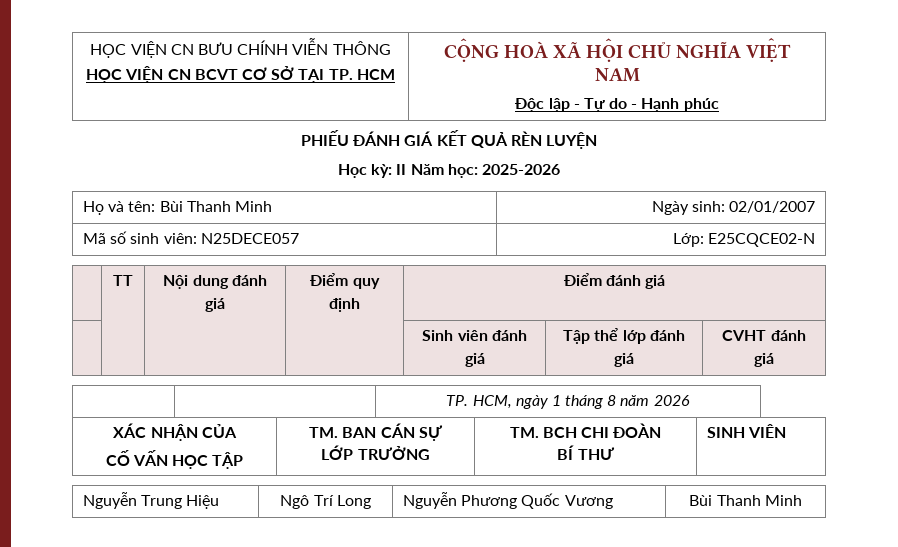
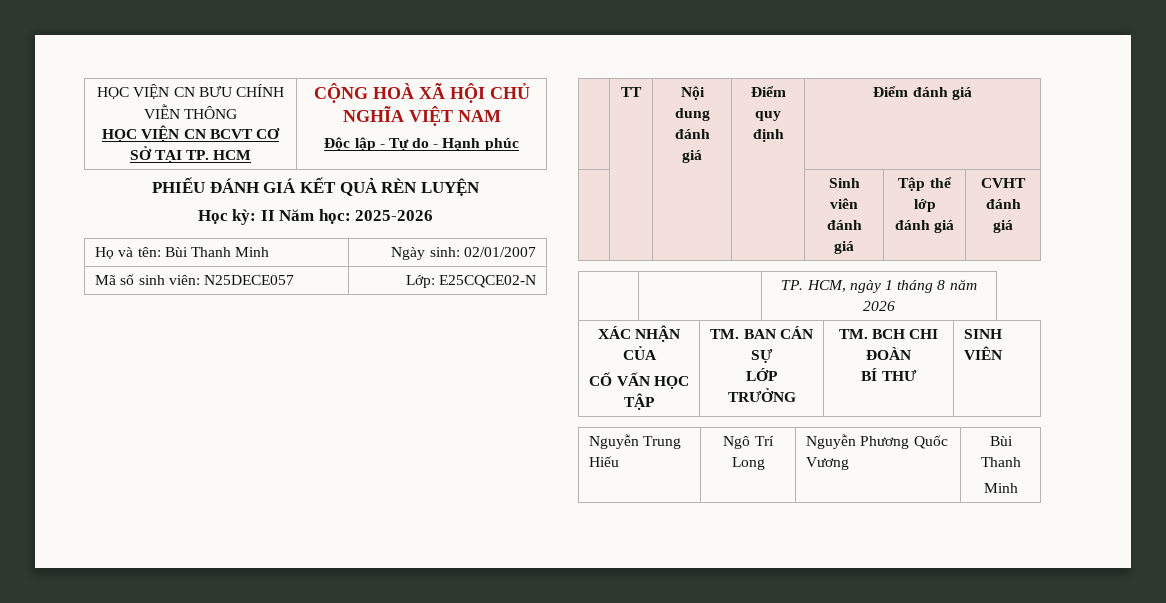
- Nguyễn Trung Hiệu | Ngô Trí Long | Nguyễn Phương Quốc Vương | Bùi Thanh Minh
+ Nguyễn Trung Hiếu | Ngô Trí Long | Nguyễn Phương Quốc Vương | Bùi Thanh
+ Minh

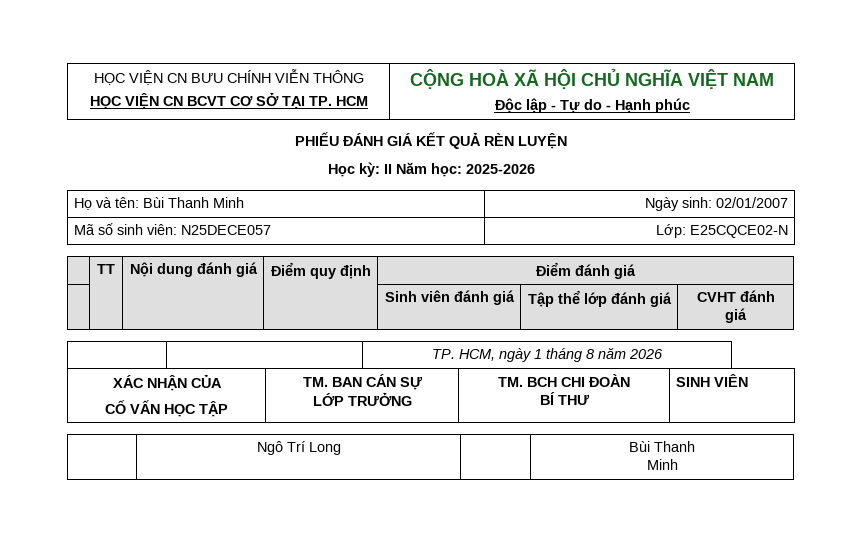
- Nguyễn Trung Hiếu | Ngô Trí Long | Nguyễn Phương Quốc Vương | Bùi Thanh
+ | Ngô Trí Long | | Bùi Thanh

